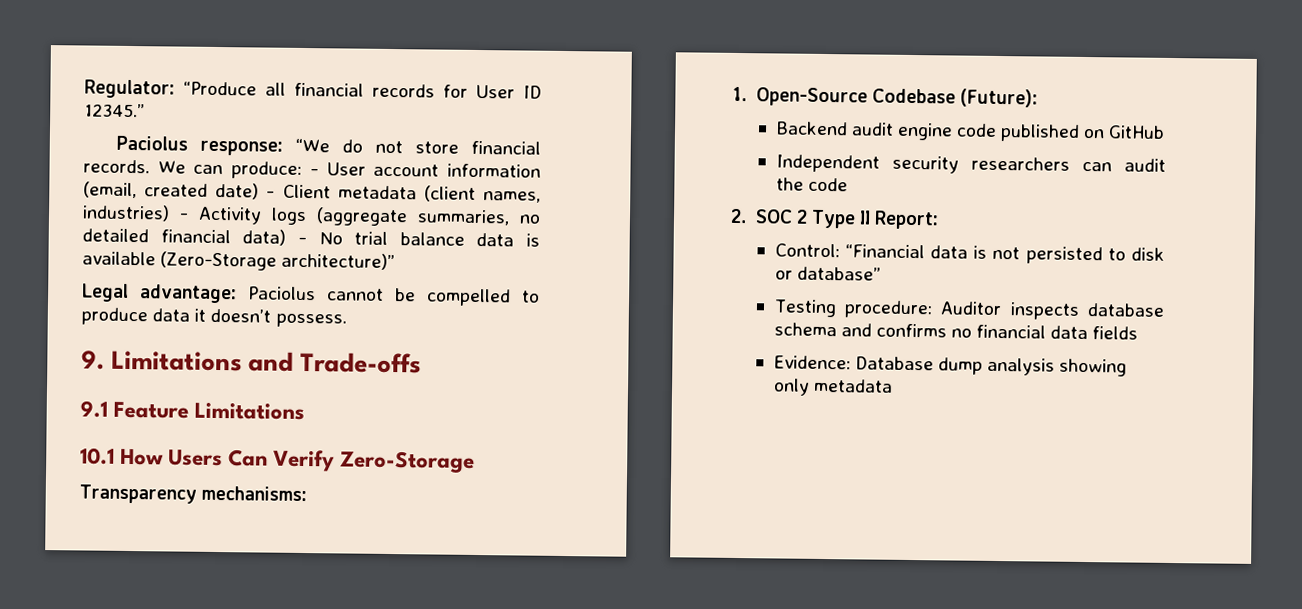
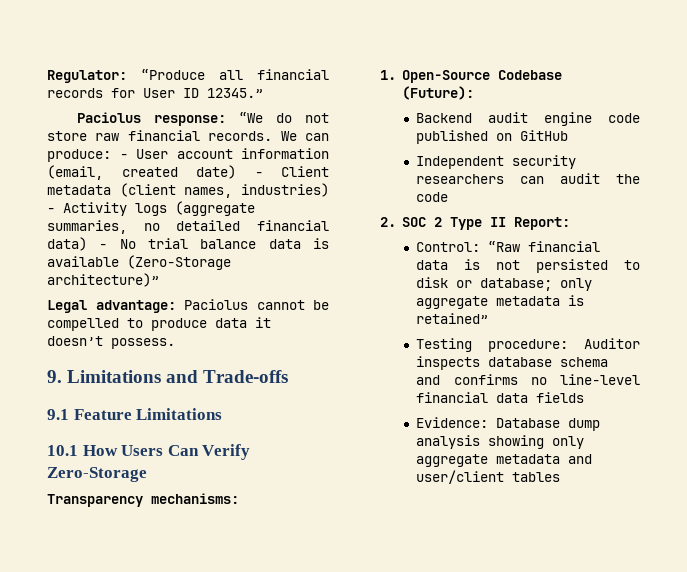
- Paciolus response: “We do not store financial records.
+ Paciolus response: “We do not store raw financial records.
- Control: “Financial data is not persisted to disk or database”
+ Control: “Raw financial data is not persisted to disk or database; only aggregate metadata is retained”
- Testing procedure: Auditor inspects database schema and confirms no financial data fields
+ Testing procedure: Auditor inspects database schema and confirms no line-level financial data fields
- Evidence: Database dump analysis showing only metadata
+ Evidence: Database dump analysis showing only aggregate metadata and user/client tables

